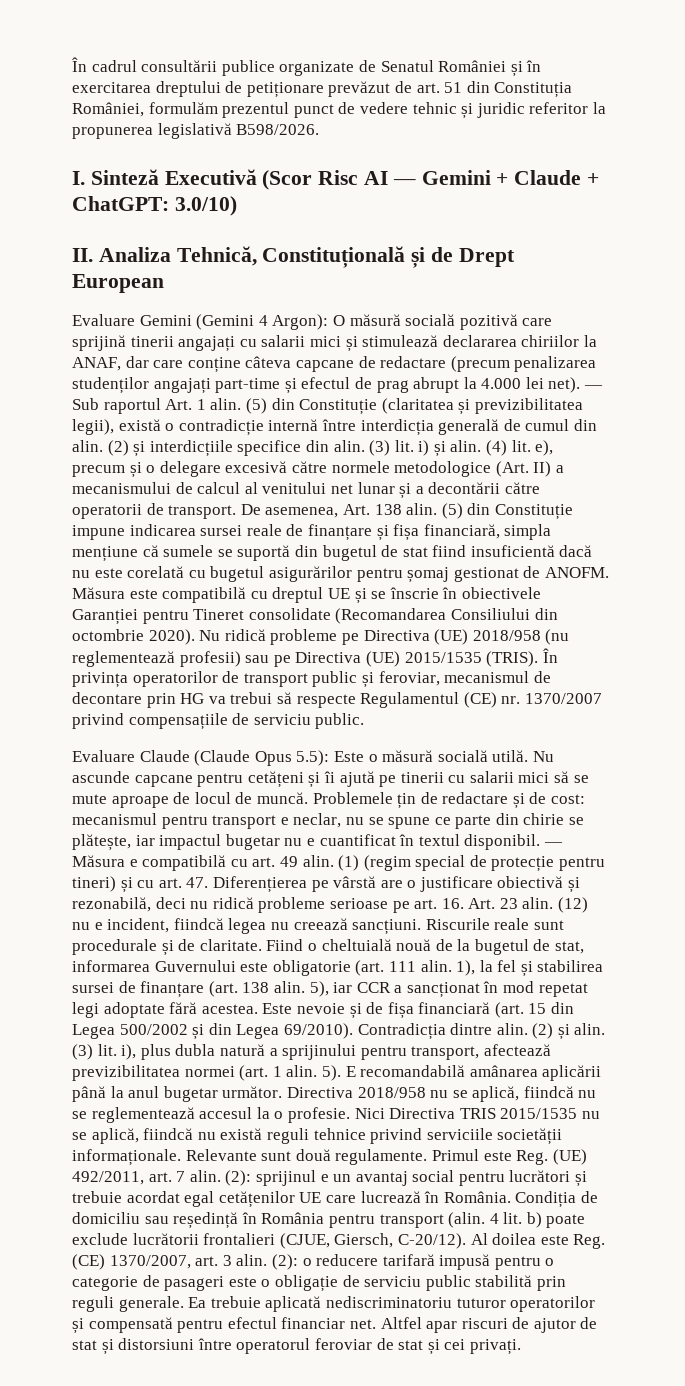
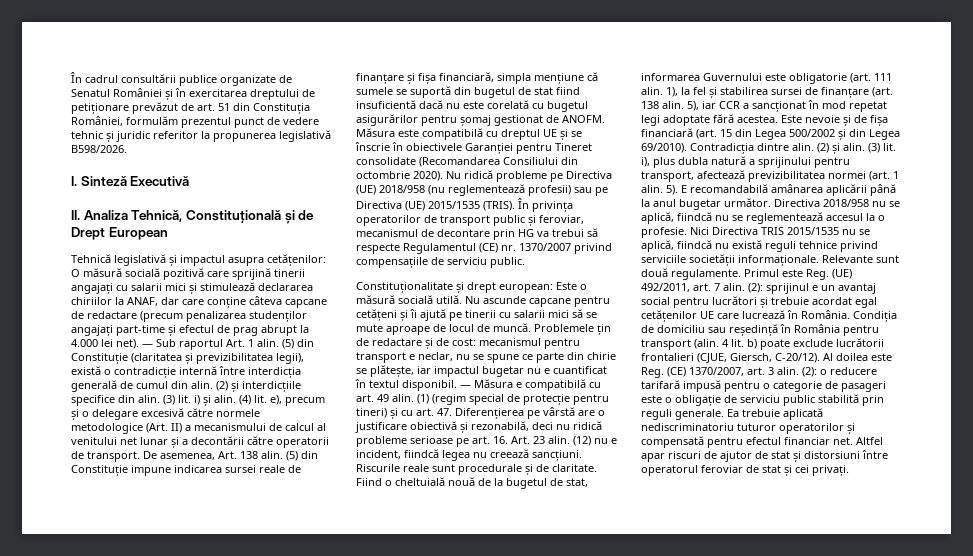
- I. Sinteză Executivă (Scor Risc AI — Gemini + Claude + ChatGPT: 3.0/10)
+ I. Sinteză Executivă
- Evaluare Gemini (Gemini 4 Argon): O măsură socială pozitivă care sprijină tinerii angajați cu salarii mici și stimulează declararea chiriilor la ANAF, dar care conține câteva capcane de redactare (precum penalizarea studenților angajați part-time și efectul de prag abrupt la 4.000 lei net).
+ Tehnică legislativă și impactul asupra cetățenilor: O măsură socială pozitivă care sprijină tinerii angajați cu salarii mici și stimulează declararea chiriilor la ANAF, dar care conține câteva capcane de redactare (precum penalizarea studenților angajați part-time și efectul de prag abrupt la 4.000 lei net).
- Evaluare Claude (Claude Opus 5.5): Este o măsură socială utilă.
+ Constituționalitate și drept european: Este o măsură socială utilă.

